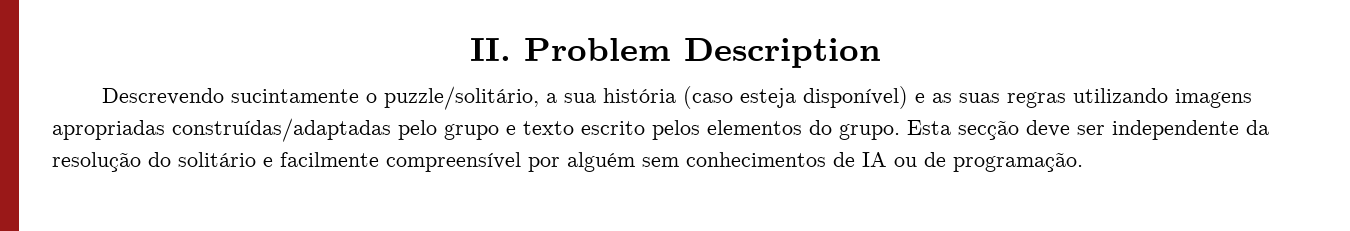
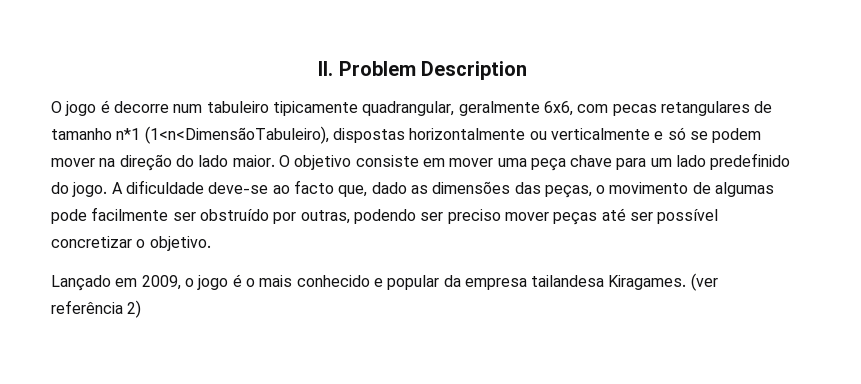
- Descrevendo sucintamente o puzzle/solitário, a sua história (caso esteja disponível) e as suas regras utilizando imagens apropriadas construídas/adaptadas pelo grupo e texto escrito pelos elementos do grupo. Esta secção deve ser independente da resolução do solitário e facilmente compreensível por alguém sem conhecimentos de IA ou de programação.
+ O jogo é decorre num tabuleiro tipicamente quadrangular, geralmente 6x6, com pecas retangulares de tamanho n*1 (1<n<DimensãoTabuleiro), dispostas horizontalmente ou verticalmente e só se podem mover na direção do lado maior. O objetivo consiste em mover uma peça chave para um lado predefinido do jogo. A dificuldade deve-se ao facto que, dado as dimensões das peças, o movimento de algumas pode facilmente ser obstruído por outras, podendo ser preciso mover peças até ser possível concretizar o objetivo.
+ Lançado em 2009, o jogo é o mais conhecido e popular da empresa tailandesa Kiragames. (ver referência 2)

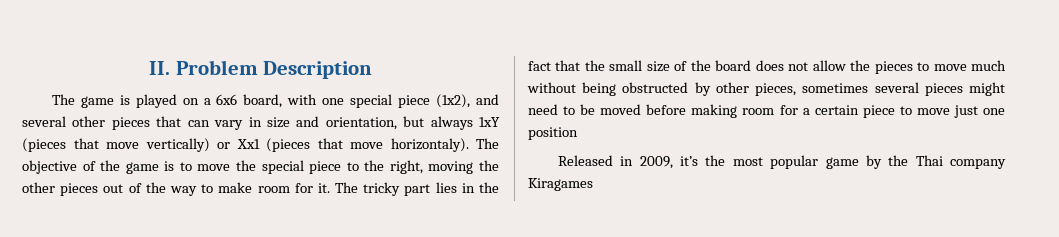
- O jogo é decorre num tabuleiro tipicamente quadrangular, geralmente 6x6, com pecas retangulares de tamanho n*1 (1<n<DimensãoTabuleiro), dispostas horizontalmente ou verticalmente e só se podem mover na direção do lado maior. O objetivo consiste em mover uma peça chave para um lado predefinido do jogo. A dificuldade deve-se ao facto que, dado as dimensões das peças, o movimento de algumas pode facilmente ser obstruído por outras, podendo ser preciso mover peças até ser possível concretizar o objetivo.
- Lançado em 2009, o jogo é o mais conhecido e popular da empresa tailandesa Kiragames. (ver referência 2)
+ The game is played on a 6x6 board, with one special piece (1x2), and several other pieces that can vary in size and orientation, but always 1xY (pieces that move vertically) or Xx1 (pieces that move horizontaly). The objective of the game is to move the special piece to the right, moving the other pieces out of the way to make room for it. The tricky part lies in the fact that the small size of the board does not allow the pieces to move much without being obstructed by other pieces, sometimes several pieces might need to be moved before making room for a certain piece to move just one position
+ Released in 2009, it’s the most popular game by the Thai company Kiragames

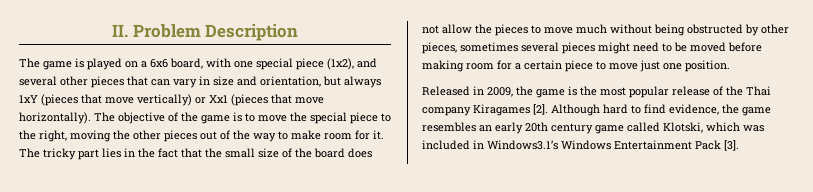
- The game is played on a 6x6 board, with one special piece (1x2), and several other pieces that can vary in size and orientation, but always 1xY (pieces that move vertically) or Xx1 (pieces that move horizontaly).
+ The game is played on a 6x6 board, with one special piece (1x2), and several other pieces that can vary in size and orientation, but always 1xY (pieces that move vertically) or Xx1 (pieces that move horizontally).
- The tricky part lies in the fact that the small size of the board does not allow the pieces to move much without being obstructed by other pieces, sometimes several pieces might need to be moved before making room for a certain piece to move just one position
+ The tricky part lies in the fact that the small size of the board does not allow the pieces to move much without being obstructed by other pieces, sometimes several pieces might need to be moved before making room for a certain piece to move just one position.
- Released in 2009, it’s the most popular game by the Thai company Kiragames
+ Released in 2009, the game is the most popular release of the Thai company Kiragames [2]. Although hard to find evidence, the game resembles an early 20th century game called Klotski, which was included in Windows3.1’s Windows Entertainment Pack [3].

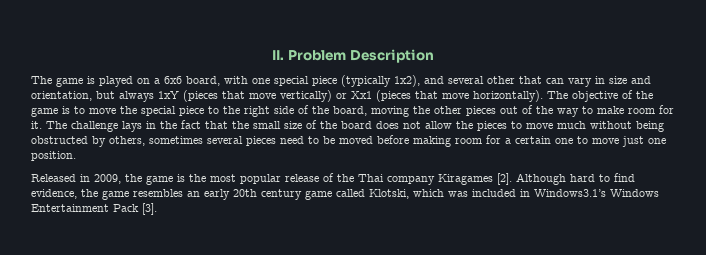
- The game is played on a 6x6 board, with one special piece (1x2), and several other pieces that can vary in size and orientation, but always 1xY (pieces that move vertically) or Xx1 (pieces that move horizontally).
+ The game is played on a 6x6 board, with one special piece (typically 1x2), and several other that can vary in size and orientation, but always 1xY (pieces that move vertically) or Xx1 (pieces that move horizontally).
- The objective of the game is to move the special piece to the right, moving the other pieces out of the way to make room for it.
+ The objective of the game is to move the special piece to the right side of the board, moving the other pieces out of the way to make room for it.
- The tricky part lies in the fact that the small size of the board does not allow the pieces to move much without being obstructed by other pieces, sometimes several pieces might need to be moved before making room for a certain piece to move just one position.
+ The challenge lays in the fact that the small size of the board does not allow the pieces to move much without being obstructed by others, sometimes several pieces need to be moved before making room for a certain one to move just one position.

